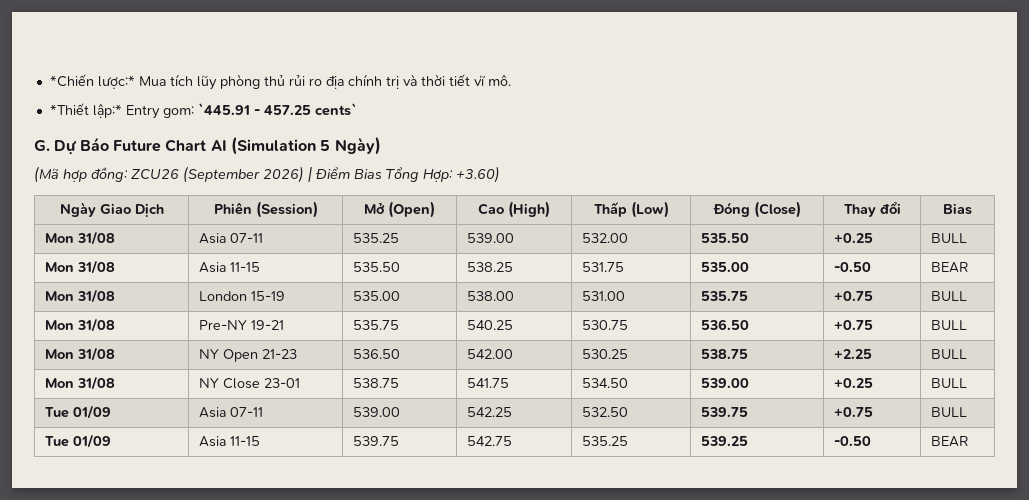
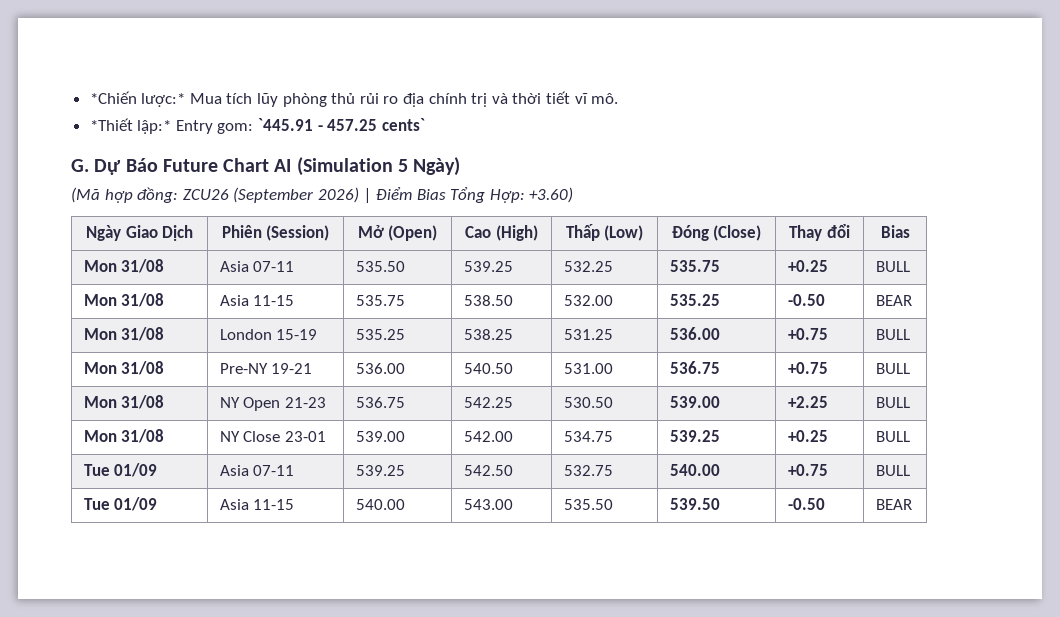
- Mon 31/08 | Asia 07-11 | 535.25 | 539.00 | 532.00 | 535.50 | +0.25 | BULL
+ Mon 31/08 | Asia 07-11 | 535.50 | 539.25 | 532.25 | 535.75 | +0.25 | BULL
- Mon 31/08 | Asia 11-15 | 535.50 | 538.25 | 531.75 | 535.00 | -0.50 | BEAR
+ Mon 31/08 | Asia 11-15 | 535.75 | 538.50 | 532.00 | 535.25 | -0.50 | BEAR
- Mon 31/08 | London 15-19 | 535.00 | 538.00 | 531.00 | 535.75 | +0.75 | BULL
+ Mon 31/08 | London 15-19 | 535.25 | 538.25 | 531.25 | 536.00 | +0.75 | BULL
- Mon 31/08 | Pre-NY 19-21 | 535.75 | 540.25 | 530.75 | 536.50 | +0.75 | BULL
+ Mon 31/08 | Pre-NY 19-21 | 536.00 | 540.50 | 531.00 | 536.75 | +0.75 | BULL
- Mon 31/08 | NY Open 21-23 | 536.50 | 542.00 | 530.25 | 538.75 | +2.25 | BULL
+ Mon 31/08 | NY Open 21-23 | 536.75 | 542.25 | 530.50 | 539.00 | +2.25 | BULL
- Mon 31/08 | NY Close 23-01 | 538.75 | 541.75 | 534.50 | 539.00 | +0.25 | BULL
+ Mon 31/08 | NY Close 23-01 | 539.00 | 542.00 | 534.75 | 539.25 | +0.25 | BULL
- Tue 01/09 | Asia 07-11 | 539.00 | 542.25 | 532.50 | 539.75 | +0.75 | BULL
+ Tue 01/09 | Asia 07-11 | 539.25 | 542.50 | 532.75 | 540.00 | +0.75 | BULL
- Tue 01/09 | Asia 11-15 | 539.75 | 542.75 | 535.25 | 539.25 | -0.50 | BEAR
+ Tue 01/09 | Asia 11-15 | 540.00 | 543.00 | 535.50 | 539.50 | -0.50 | BEAR

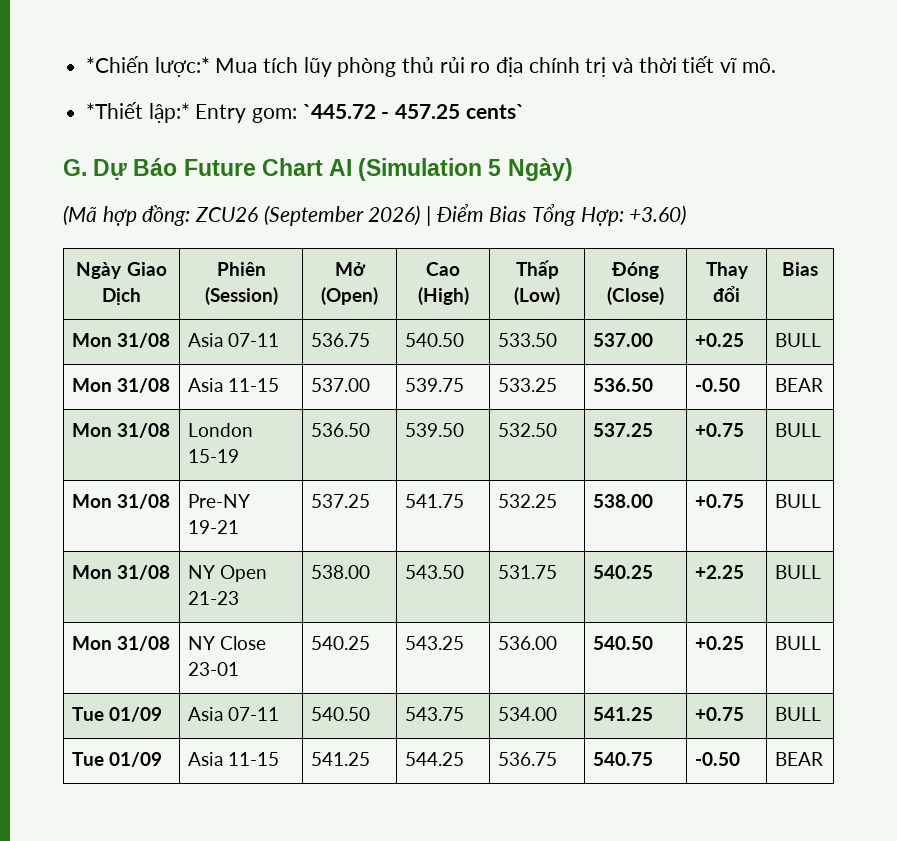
- *Thiết lập:* Entry gom: `445.91 - 457.25 cents`
+ *Thiết lập:* Entry gom: `445.72 - 457.25 cents`
- Mon 31/08 | Asia 07-11 | 535.50 | 539.25 | 532.25 | 535.75 | +0.25 | BULL
+ Mon 31/08 | Asia 07-11 | 536.75 | 540.50 | 533.50 | 537.00 | +0.25 | BULL
- Mon 31/08 | Asia 11-15 | 535.75 | 538.50 | 532.00 | 535.25 | -0.50 | BEAR
+ Mon 31/08 | Asia 11-15 | 537.00 | 539.75 | 533.25 | 536.50 | -0.50 | BEAR
- Mon 31/08 | London 15-19 | 535.25 | 538.25 | 531.25 | 536.00 | +0.75 | BULL
+ Mon 31/08 | London 15-19 | 536.50 | 539.50 | 532.50 | 537.25 | +0.75 | BULL
- Mon 31/08 | Pre-NY 19-21 | 536.00 | 540.50 | 531.00 | 536.75 | +0.75 | BULL
+ Mon 31/08 | Pre-NY 19-21 | 537.25 | 541.75 | 532.25 | 538.00 | +0.75 | BULL
- Mon 31/08 | NY Open 21-23 | 536.75 | 542.25 | 530.50 | 539.00 | +2.25 | BULL
+ Mon 31/08 | NY Open 21-23 | 538.00 | 543.50 | 531.75 | 540.25 | +2.25 | BULL
- Mon 31/08 | NY Close 23-01 | 539.00 | 542.00 | 534.75 | 539.25 | +0.25 | BULL
+ Mon 31/08 | NY Close 23-01 | 540.25 | 543.25 | 536.00 | 540.50 | +0.25 | BULL
- Tue 01/09 | Asia 07-11 | 539.25 | 542.50 | 532.75 | 540.00 | +0.75 | BULL
+ Tue 01/09 | Asia 07-11 | 540.50 | 543.75 | 534.00 | 541.25 | +0.75 | BULL
- Tue 01/09 | Asia 11-15 | 540.00 | 543.00 | 535.50 | 539.50 | -0.50 | BEAR
+ Tue 01/09 | Asia 11-15 | 541.25 | 544.25 | 536.75 | 540.75 | -0.50 | BEAR

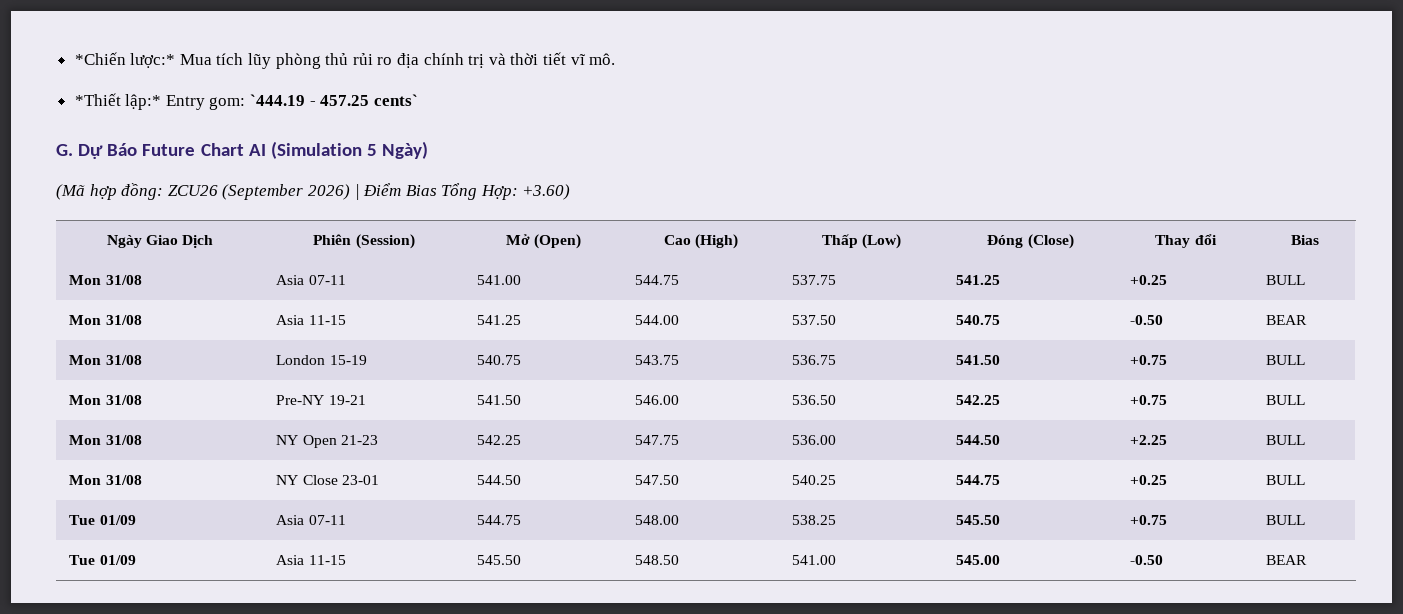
- *Thiết lập:* Entry gom: `445.72 - 457.25 cents`
+ *Thiết lập:* Entry gom: `444.19 - 457.25 cents`
- Mon 31/08 | Asia 07-11 | 536.75 | 540.50 | 533.50 | 537.00 | +0.25 | BULL
+ Mon 31/08 | Asia 07-11 | 541.00 | 544.75 | 537.75 | 541.25 | +0.25 | BULL
- Mon 31/08 | Asia 11-15 | 537.00 | 539.75 | 533.25 | 536.50 | -0.50 | BEAR
+ Mon 31/08 | Asia 11-15 | 541.25 | 544.00 | 537.50 | 540.75 | -0.50 | BEAR
- Mon 31/08 | London 15-19 | 536.50 | 539.50 | 532.50 | 537.25 | +0.75 | BULL
+ Mon 31/08 | London 15-19 | 540.75 | 543.75 | 536.75 | 541.50 | +0.75 | BULL
- Mon 31/08 | Pre-NY 19-21 | 537.25 | 541.75 | 532.25 | 538.00 | +0.75 | BULL
+ Mon 31/08 | Pre-NY 19-21 | 541.50 | 546.00 | 536.50 | 542.25 | +0.75 | BULL
- Mon 31/08 | NY Open 21-23 | 538.00 | 543.50 | 531.75 | 540.25 | +2.25 | BULL
+ Mon 31/08 | NY Open 21-23 | 542.25 | 547.75 | 536.00 | 544.50 | +2.25 | BULL
- Mon 31/08 | NY Close 23-01 | 540.25 | 543.25 | 536.00 | 540.50 | +0.25 | BULL
+ Mon 31/08 | NY Close 23-01 | 544.50 | 547.50 | 540.25 | 544.75 | +0.25 | BULL
- Tue 01/09 | Asia 07-11 | 540.50 | 543.75 | 534.00 | 541.25 | +0.75 | BULL
+ Tue 01/09 | Asia 07-11 | 544.75 | 548.00 | 538.25 | 545.50 | +0.75 | BULL
- Tue 01/09 | Asia 11-15 | 541.25 | 544.25 | 536.75 | 540.75 | -0.50 | BEAR
+ Tue 01/09 | Asia 11-15 | 545.50 | 548.50 | 541.00 | 545.00 | -0.50 | BEAR

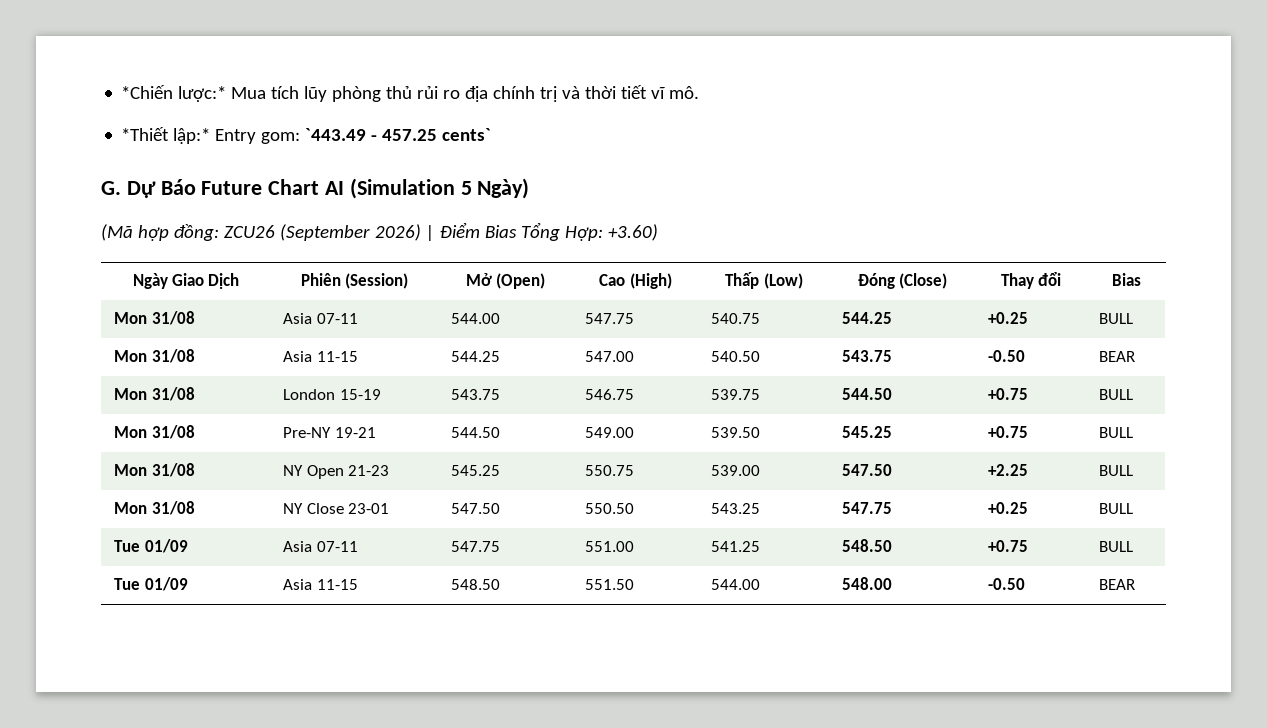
- *Thiết lập:* Entry gom: `444.19 - 457.25 cents`
+ *Thiết lập:* Entry gom: `443.49 - 457.25 cents`
- Mon 31/08 | Asia 07-11 | 541.00 | 544.75 | 537.75 | 541.25 | +0.25 | BULL
+ Mon 31/08 | Asia 07-11 | 544.00 | 547.75 | 540.75 | 544.25 | +0.25 | BULL
- Mon 31/08 | Asia 11-15 | 541.25 | 544.00 | 537.50 | 540.75 | -0.50 | BEAR
+ Mon 31/08 | Asia 11-15 | 544.25 | 547.00 | 540.50 | 543.75 | -0.50 | BEAR
- Mon 31/08 | London 15-19 | 540.75 | 543.75 | 536.75 | 541.50 | +0.75 | BULL
+ Mon 31/08 | London 15-19 | 543.75 | 546.75 | 539.75 | 544.50 | +0.75 | BULL
- Mon 31/08 | Pre-NY 19-21 | 541.50 | 546.00 | 536.50 | 542.25 | +0.75 | BULL
+ Mon 31/08 | Pre-NY 19-21 | 544.50 | 549.00 | 539.50 | 545.25 | +0.75 | BULL
- Mon 31/08 | NY Open 21-23 | 542.25 | 547.75 | 536.00 | 544.50 | +2.25 | BULL
+ Mon 31/08 | NY Open 21-23 | 545.25 | 550.75 | 539.00 | 547.50 | +2.25 | BULL
- Mon 31/08 | NY Close 23-01 | 544.50 | 547.50 | 540.25 | 544.75 | +0.25 | BULL
+ Mon 31/08 | NY Close 23-01 | 547.50 | 550.50 | 543.25 | 547.75 | +0.25 | BULL
- Tue 01/09 | Asia 07-11 | 544.75 | 548.00 | 538.25 | 545.50 | +0.75 | BULL
+ Tue 01/09 | Asia 07-11 | 547.75 | 551.00 | 541.25 | 548.50 | +0.75 | BULL
- Tue 01/09 | Asia 11-15 | 545.50 | 548.50 | 541.00 | 545.00 | -0.50 | BEAR
+ Tue 01/09 | Asia 11-15 | 548.50 | 551.50 | 544.00 | 548.00 | -0.50 | BEAR

